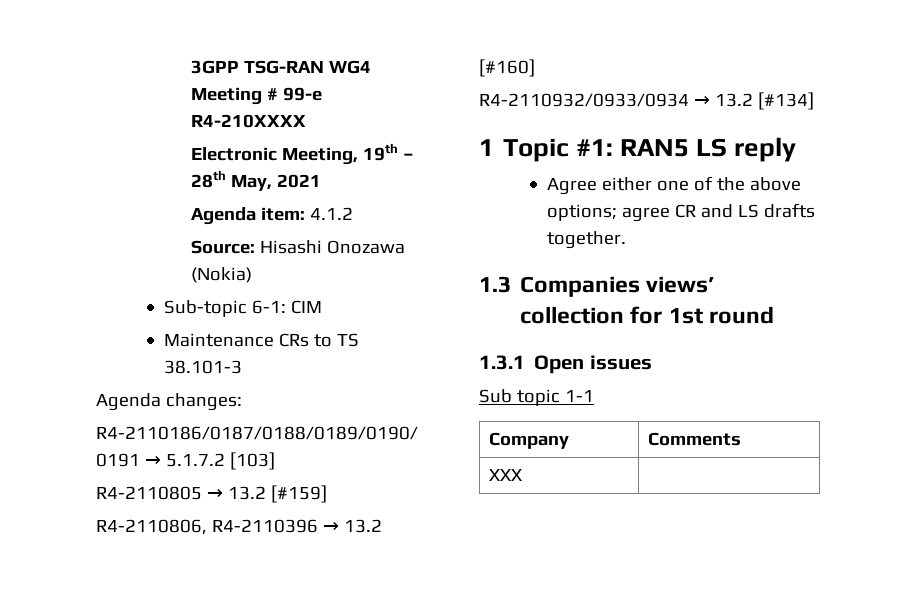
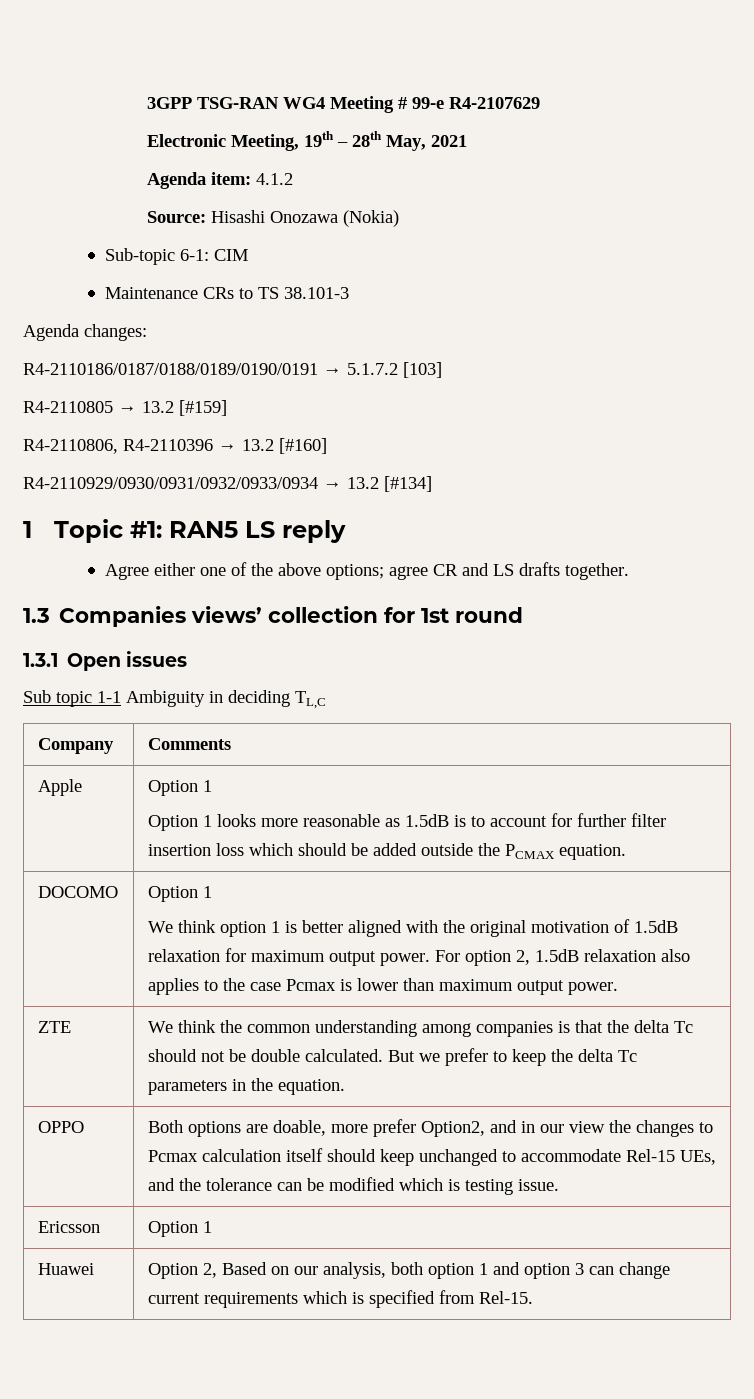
- 3GPP TSG-RAN WG4 Meeting # 99-e R4-210XXXX
+ 3GPP TSG-RAN WG4 Meeting # 99-e R4-2107629
- R4-2110932/0933/0934 → 13.2 [#134]
+ R4-2110929/0930/0931/0932/0933/0934 → 13.2 [#134]
- Sub topic 1-1
+ Sub topic 1-1 Ambiguity in deciding TL,C
  Company | Comments
- XXX |
+ Apple | Option 1
+ Option 1 looks more reasonable as 1.5dB is to account for further filter insertion loss which should be added outside the PCMAX equation.
+ DOCOMO | Option 1
+ We think option 1 is better aligned with the original motivation of 1.5dB relaxation for maximum output power. For option 2, 1.5dB relaxation also applies to the case Pcmax is lower than maximum output power.
+ ZTE | We think the common understanding among companies is that the delta Tc should not be double calculated. But we prefer to keep the delta Tc parameters in the equation.
+ OPPO | Both options are doable, more prefer Option2, and in our view the changes to Pcmax calculation itself should keep unchanged to accommodate Rel-15 UEs, and the tolerance can be modified which is testing issue.
+ Ericsson | Option 1
+ Huawei | Option 2, Based on our analysis, both option 1 and option 3 can change current requirements which is specified from Rel-15.

